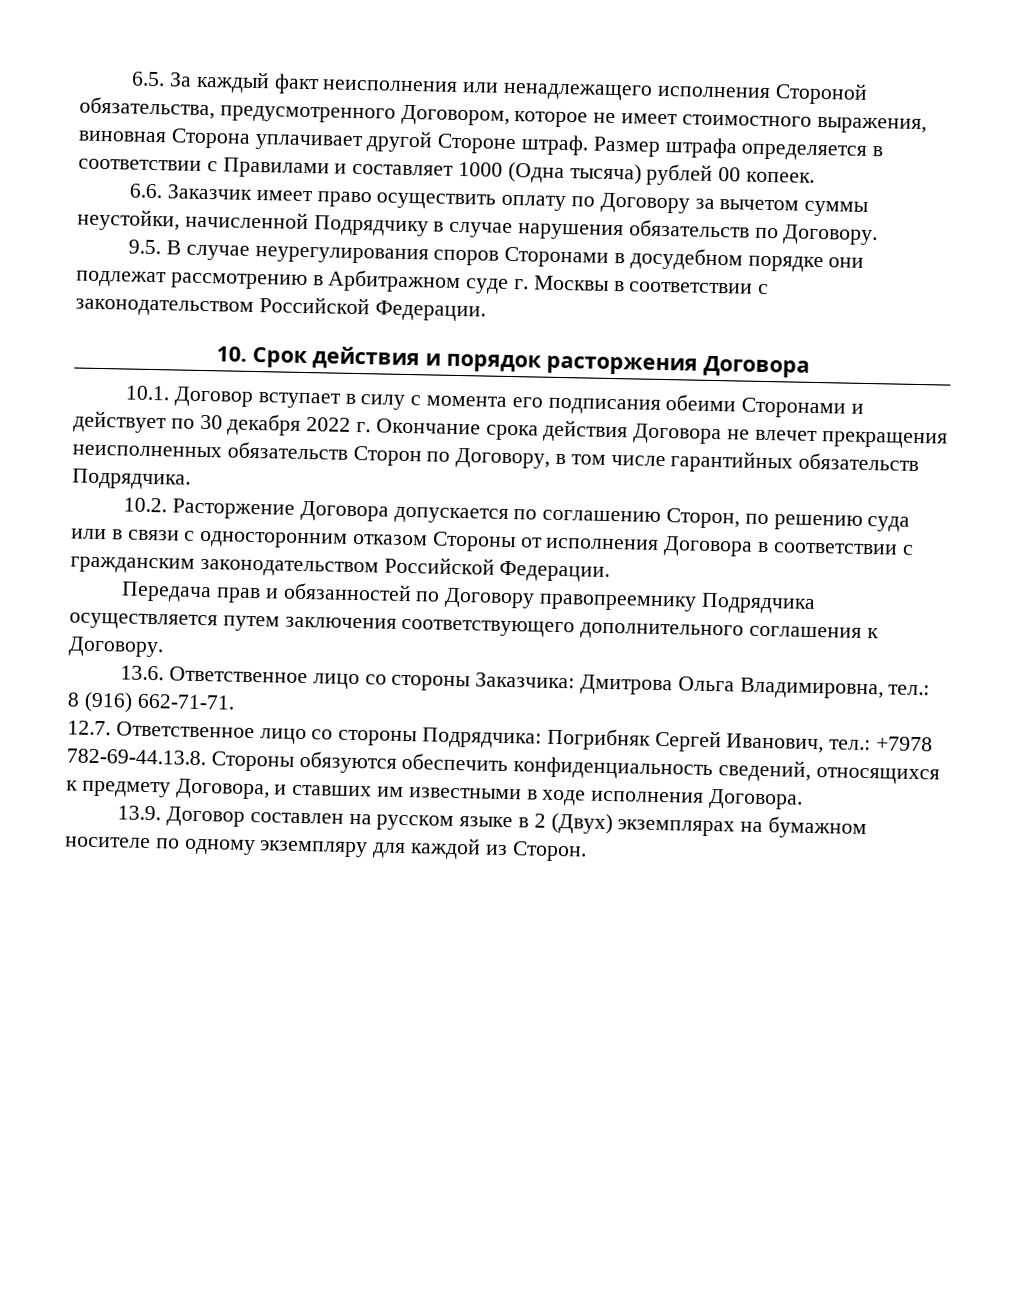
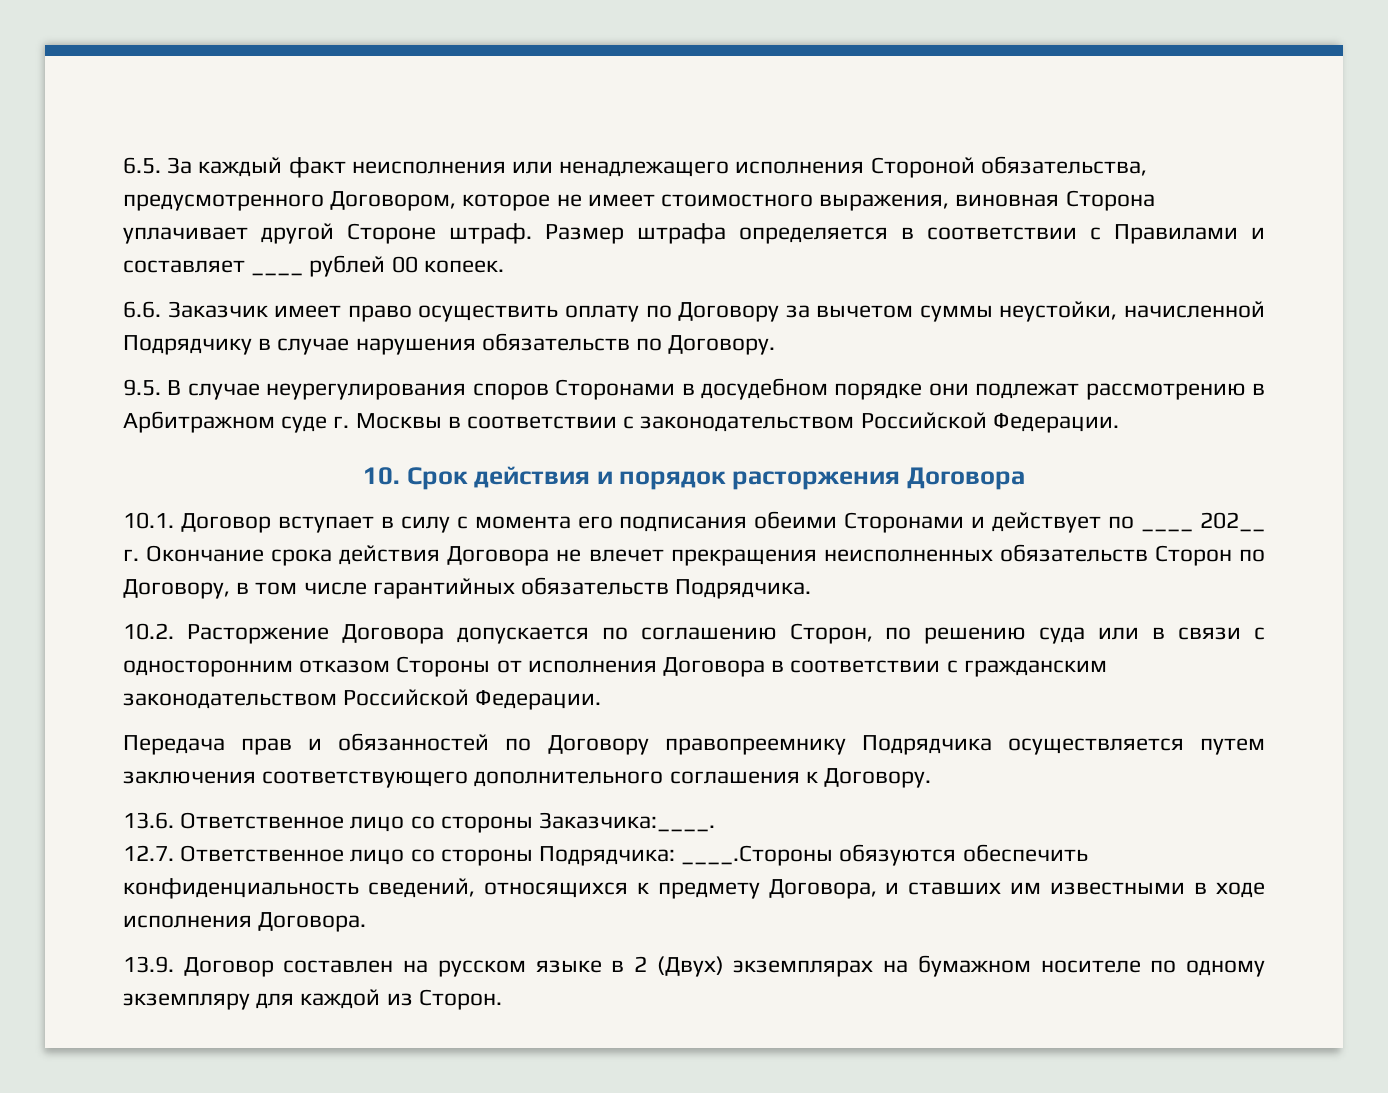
- Размер штрафа определяется в соответствии с Правилами и составляет 1000 (Одна тысяча) рублей 00 копеек.
+ Размер штрафа определяется в соответствии с Правилами и составляет ____ рублей 00 копеек.
- 10.1. Договор вступает в силу с момента его подписания обеими Сторонами и действует по 30 декабря 2022 г. Окончание срока действия Договора не влечет прекращения неисполненных обязательств Сторон по Договору, в том числе гарантийных обязательств Подрядчика.
+ 10.1. Договор вступает в силу с момента его подписания обеими Сторонами и действует по ____ 202__ г. Окончание срока действия Договора не влечет прекращения неисполненных обязательств Сторон по Договору, в том числе гарантийных обязательств Подрядчика.
- 13.6. Ответственное лицо со стороны Заказчика: Дмитрова Ольга Владимировна, тел.: 8 (916) 662-71-71.
+ 13.6. Ответственное лицо со стороны Заказчика:____.
- 12.7. Ответственное лицо со стороны Подрядчика: Погрибняк Сергей Иванович, тел.: +7978 782-69-44.13.8. Стороны обязуются обеспечить конфиденциальность сведений, относящихся к предмету Договора, и ставших им известными в ходе исполнения Договора.
+ 12.7. Ответственное лицо со стороны Подрядчика: ____.Стороны обязуются обеспечить конфиденциальность сведений, относящихся к предмету Договора, и ставших им известными в ходе исполнения Договора.

